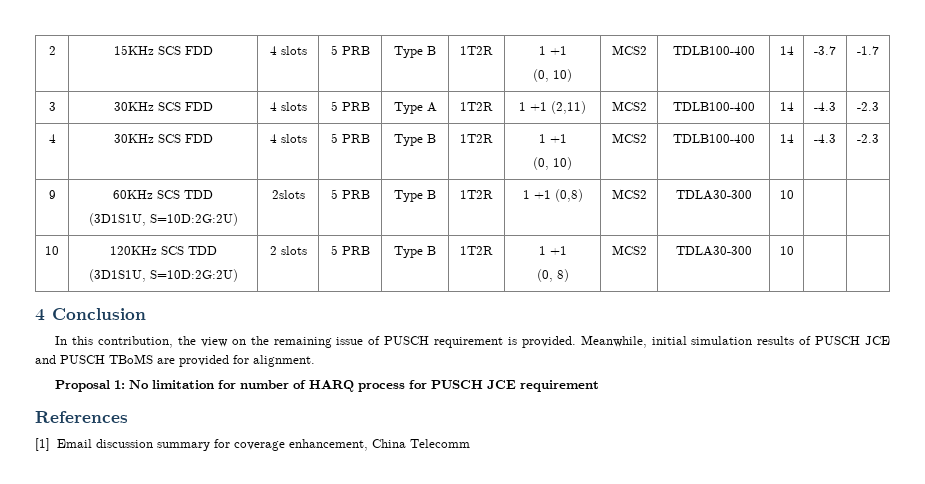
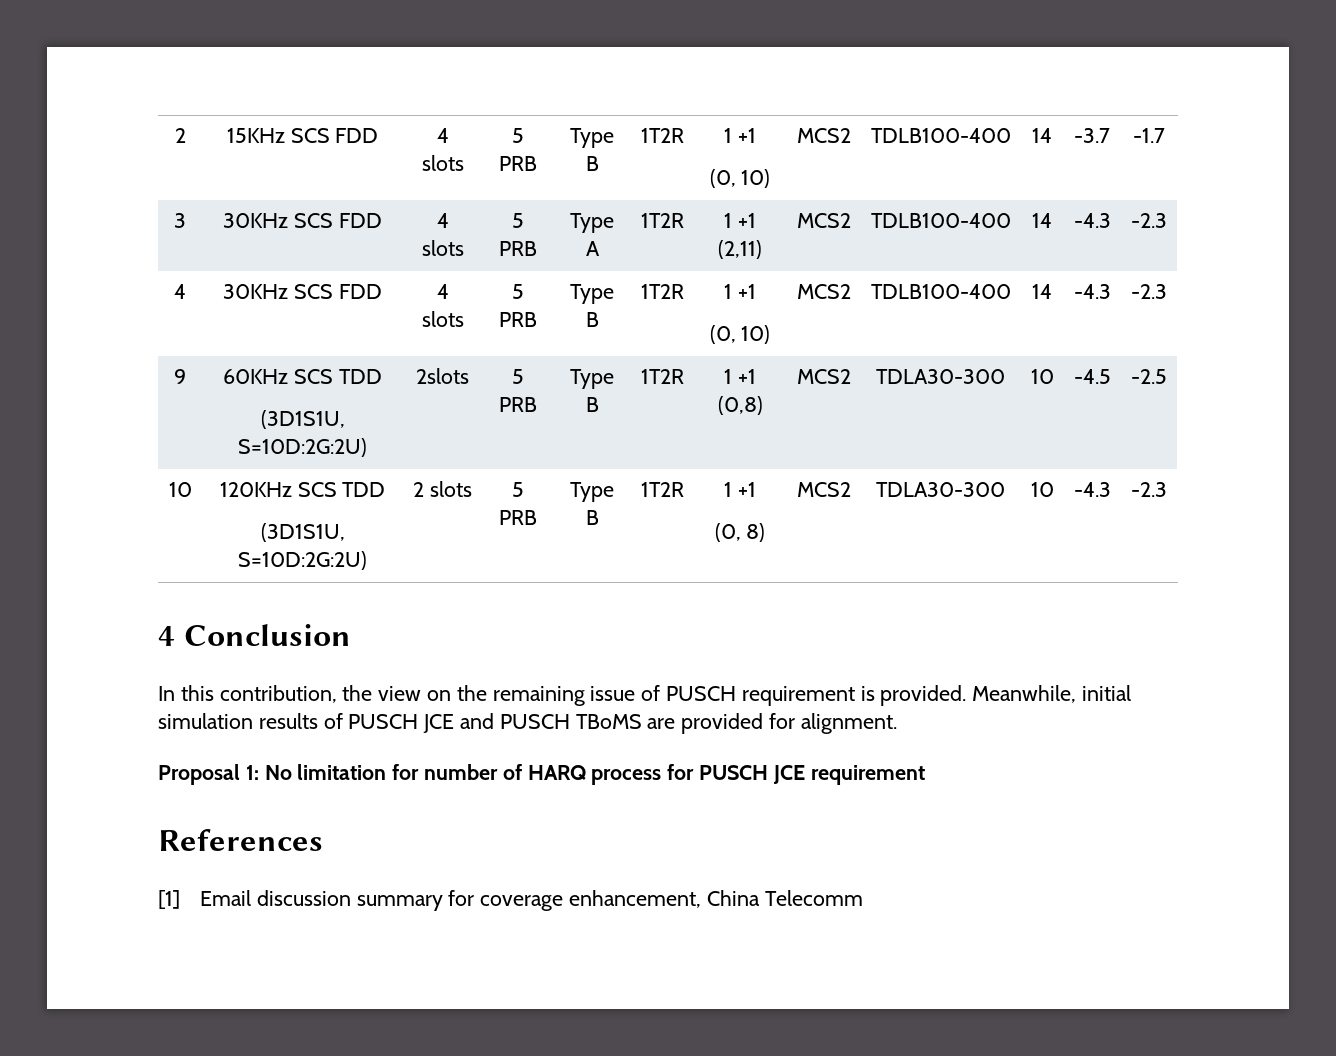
  9 | 60KHz SCS TDD
- (3D1S1U, S=10D:2G:2U) | 2slots | 5 PRB | Type B | 1T2R | 1 +1 (0,8) | MCS2 | TDLA30-300 | 10 | |
+ (3D1S1U, S=10D:2G:2U) | 2slots | 5 PRB | Type B | 1T2R | 1 +1 (0,8) | MCS2 | TDLA30-300 | 10 | -4.5 | -2.5
  10 | 120KHz SCS TDD
  (3D1S1U, S=10D:2G:2U) | 2 slots | 5 PRB | Type B | 1T2R | 1 +1
- (0, 8) | MCS2 | TDLA30-300 | 10 | |
+ (0, 8) | MCS2 | TDLA30-300 | 10 | -4.3 | -2.3

